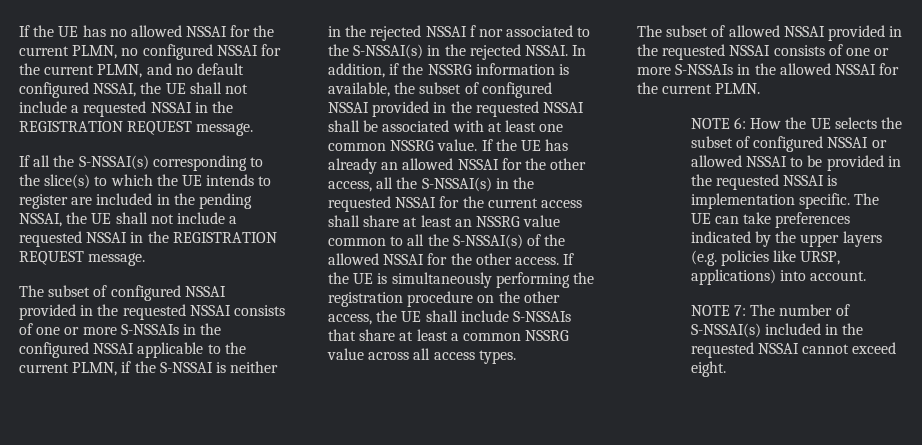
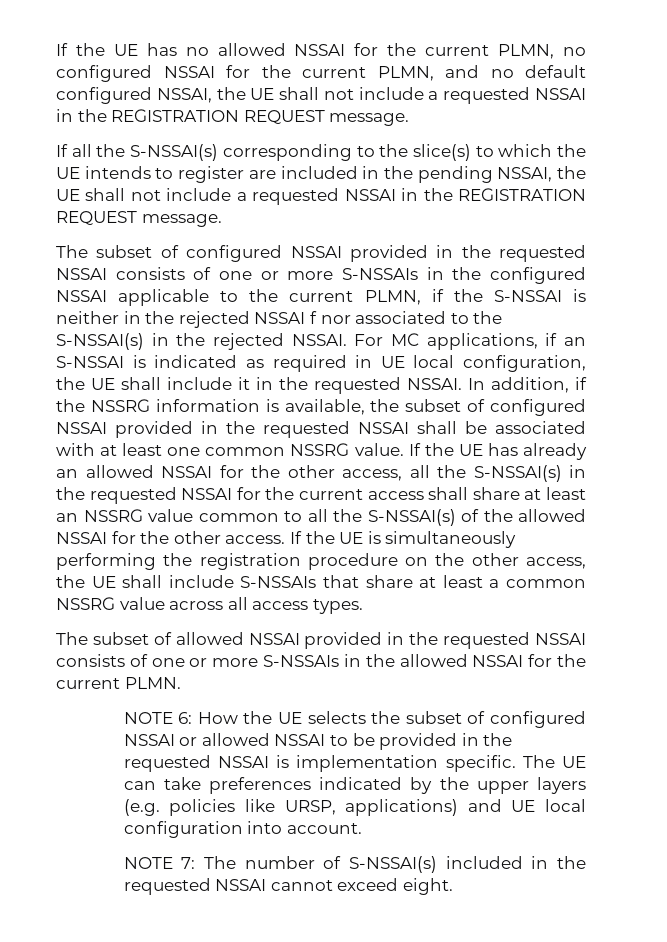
+ For MC applications, if an S-NSSAI is indicated as required in UE local configuration, the UE shall include it in the requested NSSAI.
- The UE can take preferences indicated by the upper layers (e.g. policies like URSP, applications) into account.
+ The UE can take preferences indicated by the upper layers (e.g. policies like URSP, applications) and UE local configuration into account.

